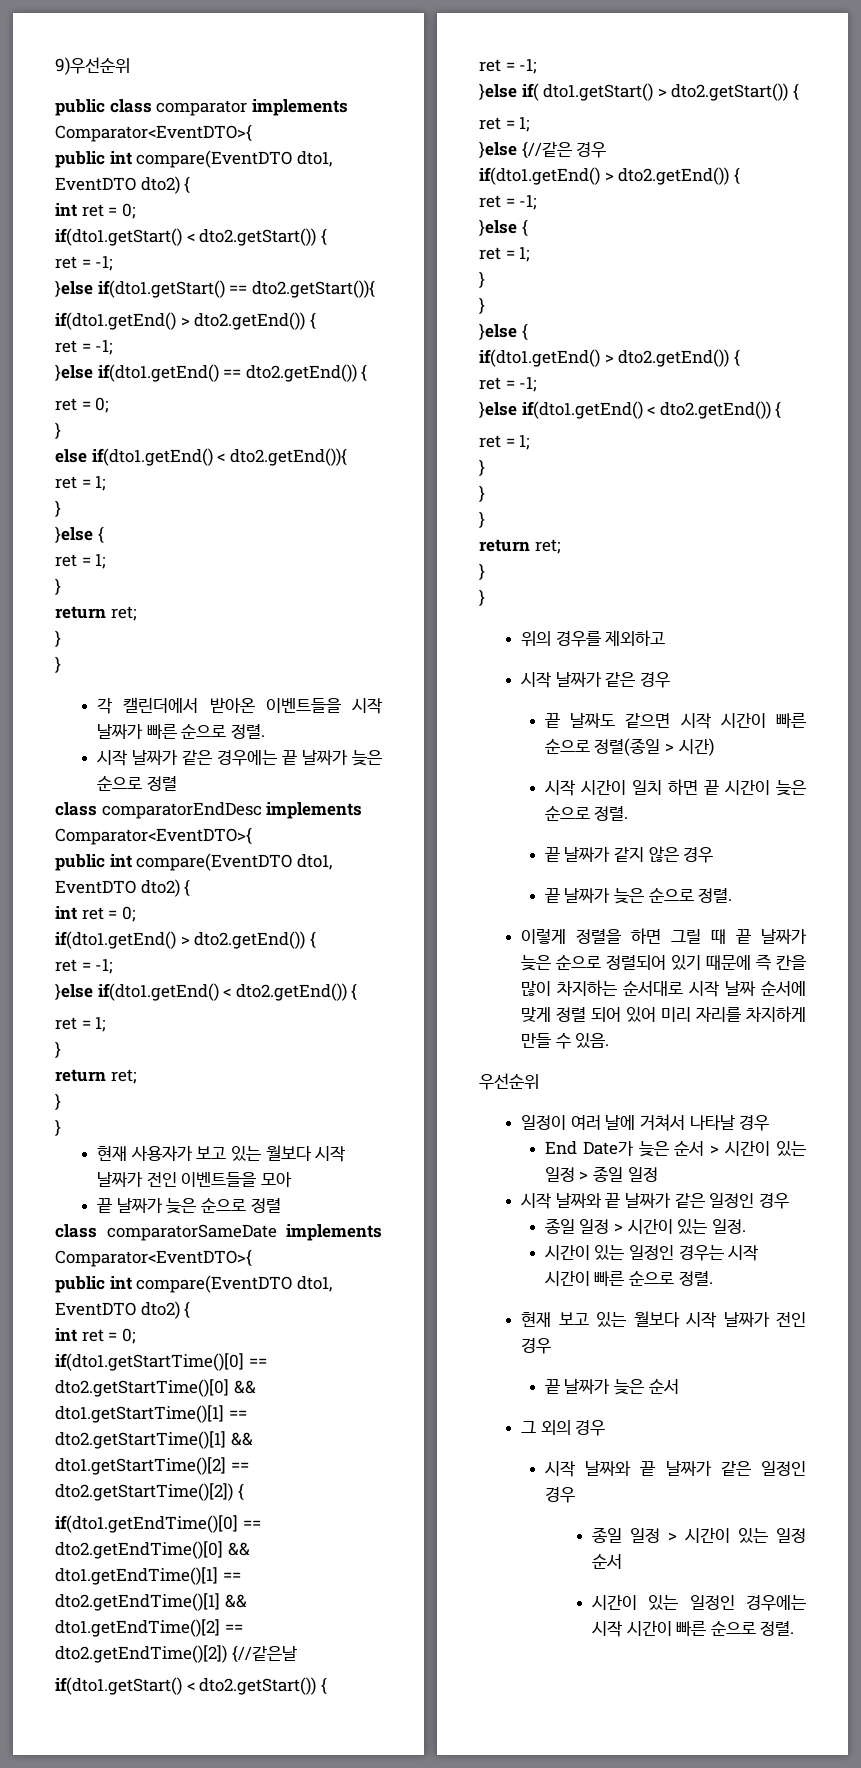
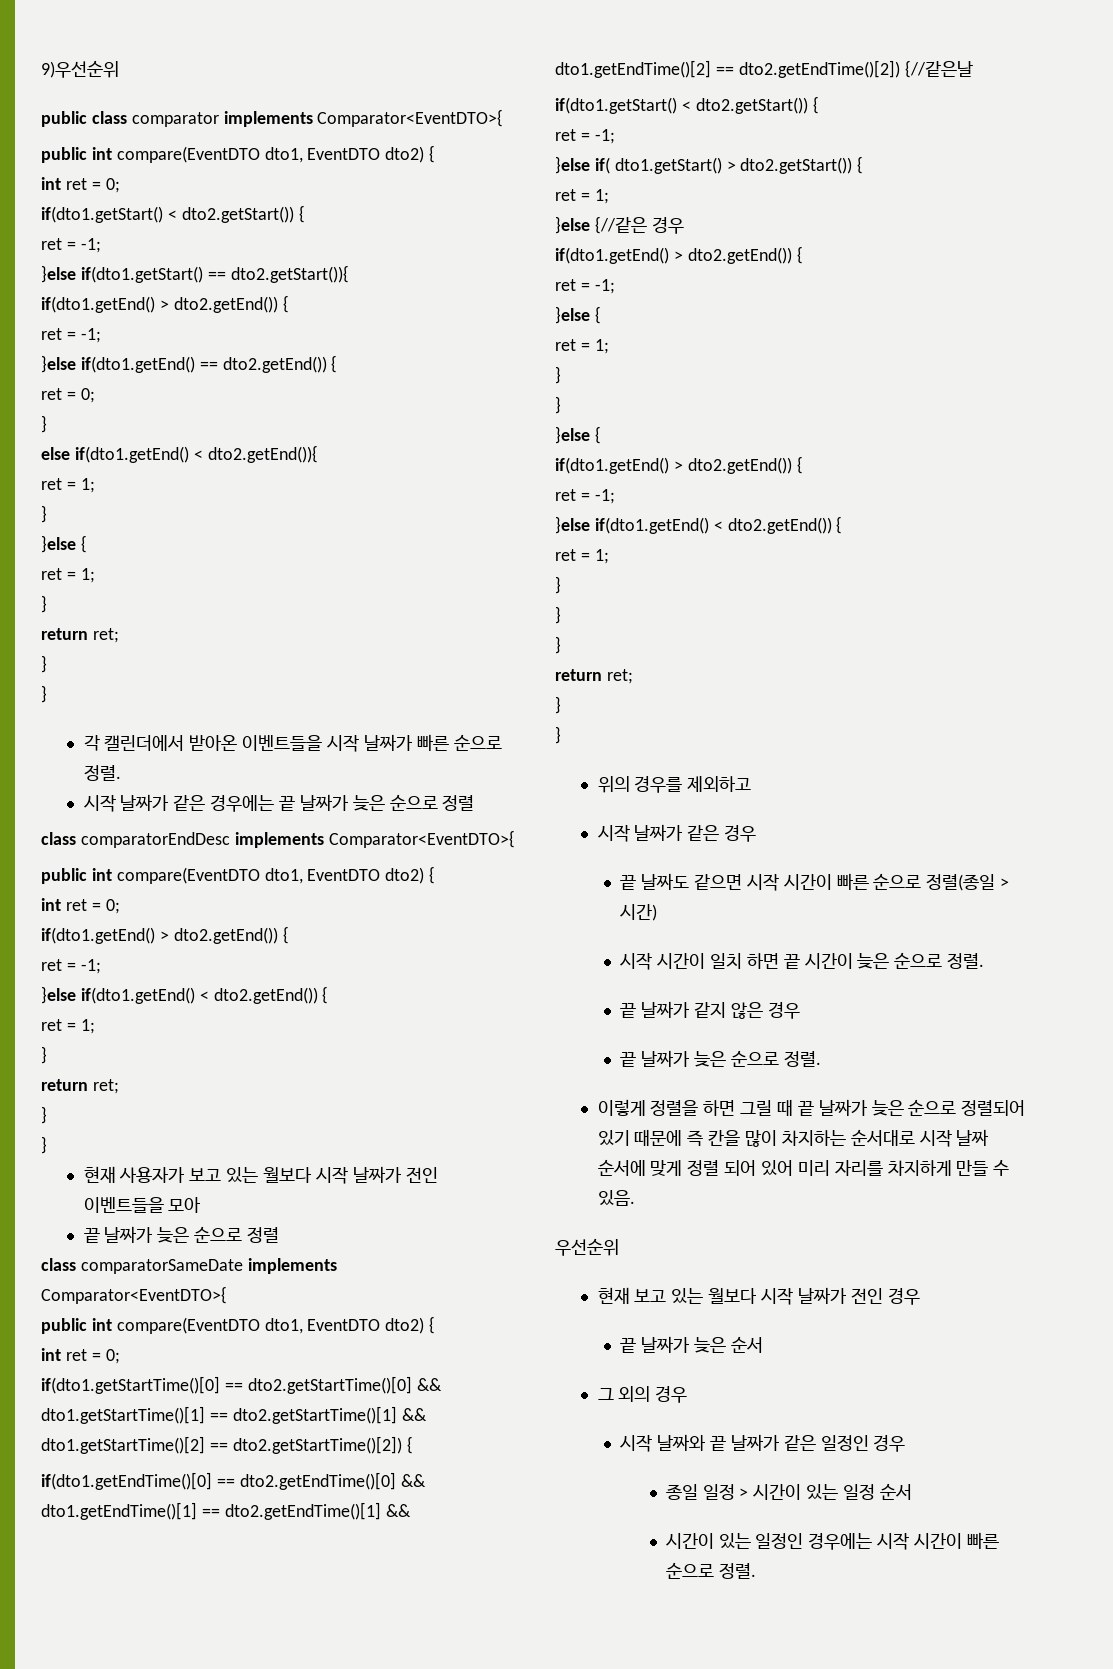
- 일정이 여러 날에 거쳐서 나타날 경우
- End Date가 늦은 순서 > 시간이 있는 일정 > 종일 일정
- 시작 날짜와 끝 날짜가 같은 일정인 경우
- 종일 일정 > 시간이 있는 일정.
- 시간이 있는 일정인 경우는 시작 시간이 빠른 순으로 정렬.

